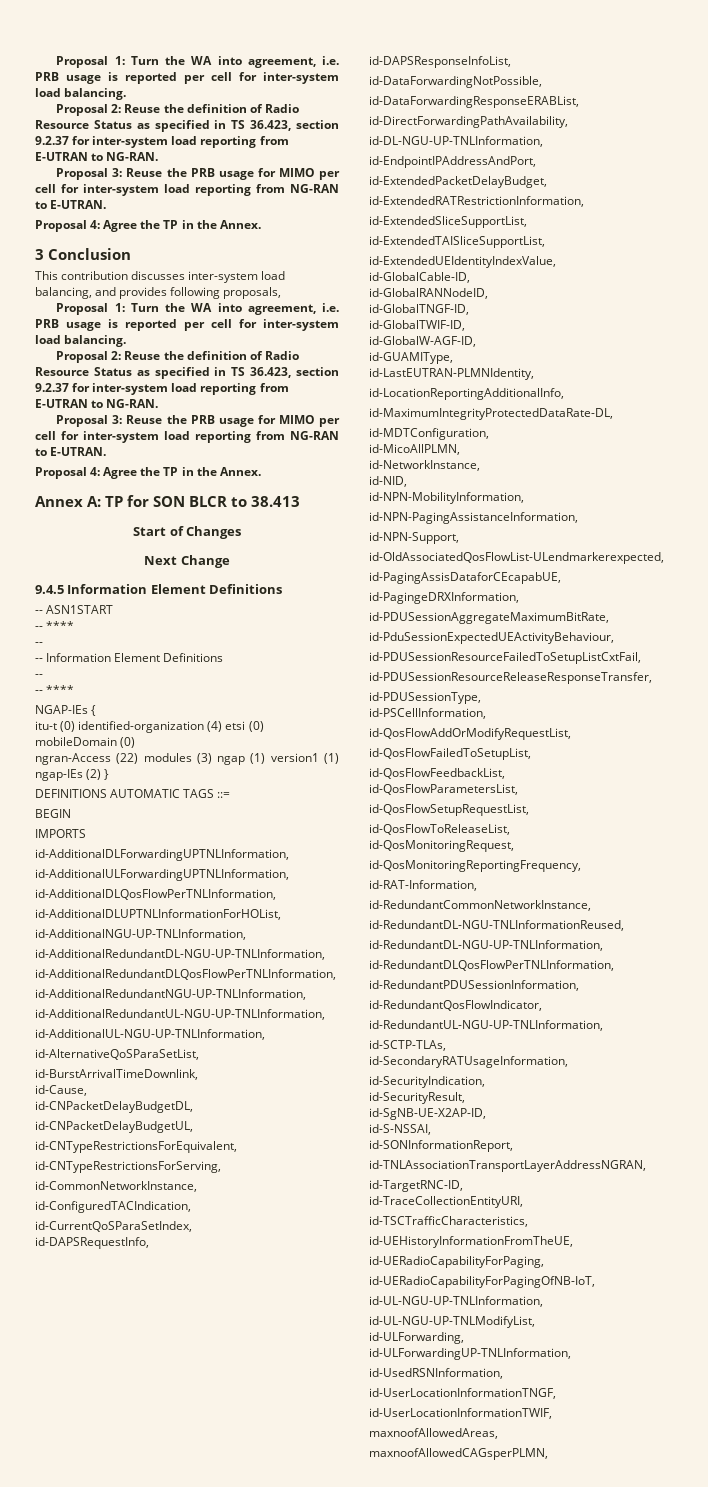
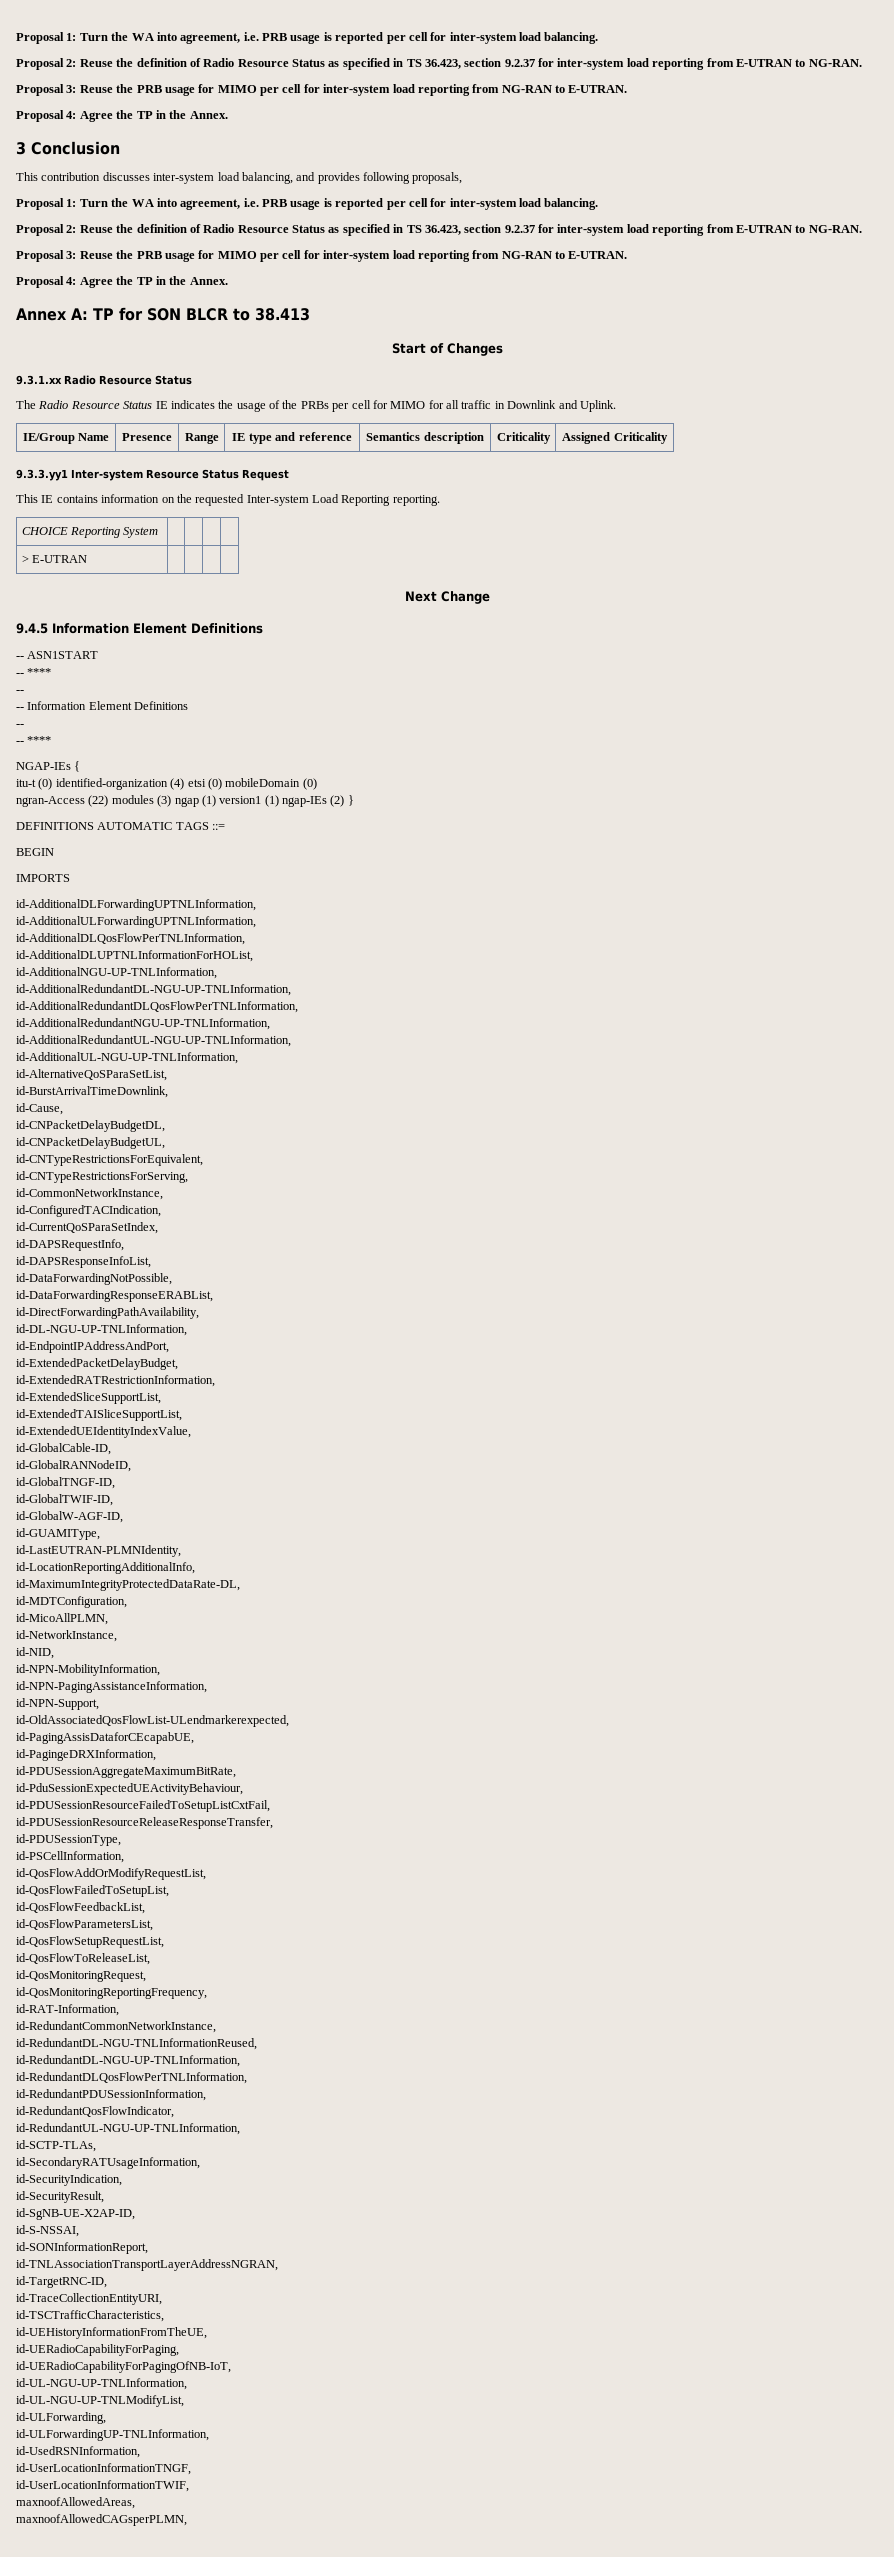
+ 9.3.1.xx Radio Resource Status
+ The Radio Resource Status IE indicates the usage of the PRBs per cell for MIMO for all traffic in Downlink and Uplink.
+ IE/Group Name | Presence | Range | IE type and reference | Semantics description | Criticality | Assigned Criticality
+ 9.3.3.yy1 Inter-system Resource Status Request
+ This IE contains information on the requested Inter-system Load Reporting reporting.
+ CHOICE Reporting System | | | |
+ > E-UTRAN | | | |

